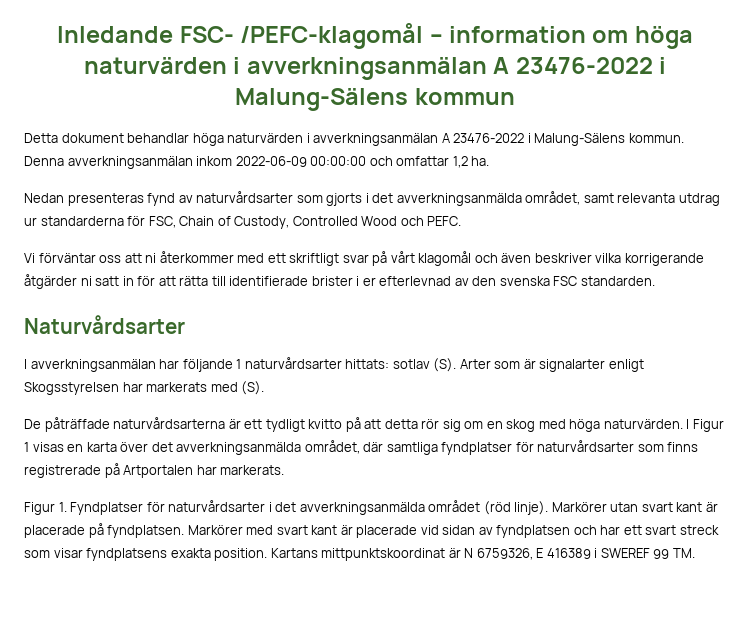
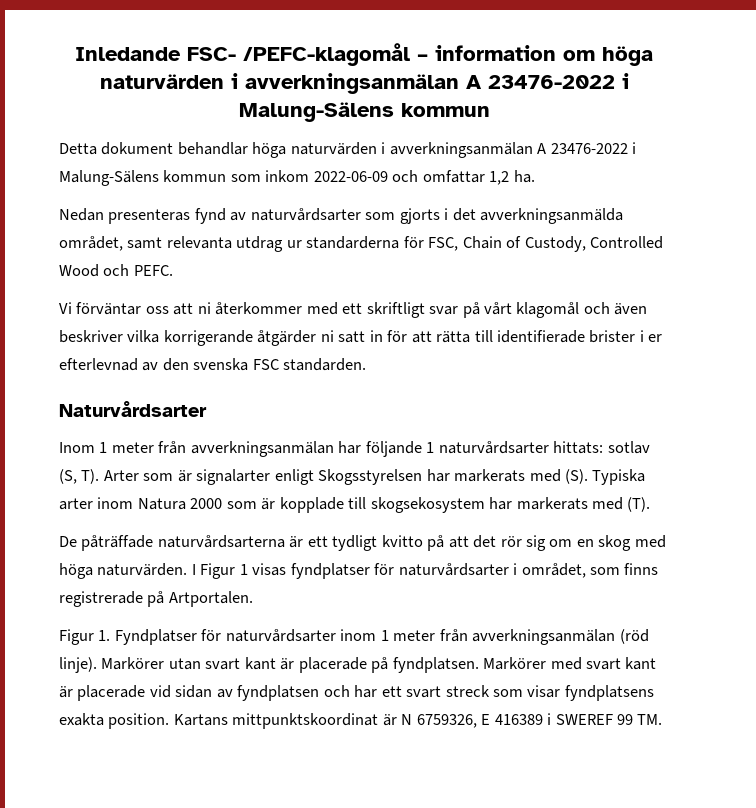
- Detta dokument behandlar höga naturvärden i avverkningsanmälan A 23476-2022 i Malung-Sälens kommun. Denna avverkningsanmälan inkom 2022-06-09 00:00:00 och omfattar 1,2 ha.
+ Detta dokument behandlar höga naturvärden i avverkningsanmälan A 23476-2022 i Malung-Sälens kommun som inkom 2022-06-09 och omfattar 1,2 ha.
- I avverkningsanmälan har följande 1 naturvårdsarter hittats: sotlav (S). Arter som är signalarter enligt Skogsstyrelsen har markerats med (S).
+ Inom 1 meter från avverkningsanmälan har följande 1 naturvårdsarter hittats: sotlav (S, T). Arter som är signalarter enligt Skogsstyrelsen har markerats med (S). Typiska arter inom Natura 2000 som är kopplade till skogsekosystem har markerats med (T).
- De påträffade naturvårdsarterna är ett tydligt kvitto på att detta rör sig om en skog med höga naturvärden.
+ De påträffade naturvårdsarterna är ett tydligt kvitto på att det rör sig om en skog med höga naturvärden.
- I Figur 1 visas en karta över det avverkningsanmälda området, där samtliga fyndplatser för naturvårdsarter som finns registrerade på Artportalen har markerats.
+ I Figur 1 visas fyndplatser för naturvårdsarter i området, som finns registrerade på Artportalen.
- Figur 1. Fyndplatser för naturvårdsarter i det avverkningsanmälda området (röd linje).
+ Figur 1. Fyndplatser för naturvårdsarter inom 1 meter från avverkningsanmälan (röd linje).

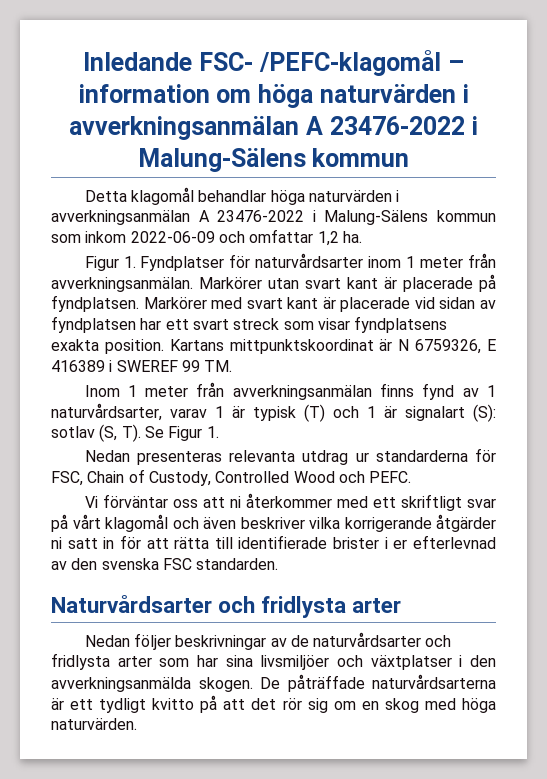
- Detta dokument behandlar höga naturvärden i avverkningsanmälan A 23476-2022 i Malung-Sälens kommun som inkom 2022-06-09 och omfattar 1,2 ha.
+ Detta klagomål behandlar höga naturvärden i avverkningsanmälan A 23476-2022 i Malung-Sälens kommun som inkom 2022-06-09 och omfattar 1,2 ha.
- Nedan presenteras fynd av naturvårdsarter som gjorts i det avverkningsanmälda området, samt relevanta utdrag ur standarderna för FSC, Chain of Custody, Controlled Wood och PEFC.
+ Figur 1. Fyndplatser för naturvårdsarter inom 1 meter från avverkningsanmälan. Markörer utan svart kant är placerade på fyndplatsen. Markörer med svart kant är placerade vid sidan av fyndplatsen har ett svart streck som visar fyndplatsens exakta position. Kartans mittpunktskoordinat är N 6759326, E 416389 i SWEREF 99 TM.
+ Inom 1 meter från avverkningsanmälan finns fynd av 1 naturvårdsarter, varav 1 är typisk (T) och 1 är signalart (S): sotlav (S, T). Se Figur 1.
+ Nedan presenteras relevanta utdrag ur standarderna för FSC, Chain of Custody, Controlled Wood och PEFC.
- Naturvårdsarter
- Inom 1 meter från avverkningsanmälan har följande 1 naturvårdsarter hittats: sotlav (S, T). Arter som är signalarter enligt Skogsstyrelsen har markerats med (S). Typiska arter inom Natura 2000 som är kopplade till skogsekosystem har markerats med (T).
- De påträffade naturvårdsarterna är ett tydligt kvitto på att det rör sig om en skog med höga naturvärden. I Figur 1 visas fyndplatser för naturvårdsarter i området, som finns registrerade på Artportalen.
- Figur 1. Fyndplatser för naturvårdsarter inom 1 meter från avverkningsanmälan (röd linje). Markörer utan svart kant är placerade på fyndplatsen. Markörer med svart kant är placerade vid sidan av fyndplatsen och har ett svart streck som visar fyndplatsens exakta position. Kartans mittpunktskoordinat är N 6759326, E 416389 i SWEREF 99 TM.
+ Naturvårdsarter och fridlysta arter
+ Nedan följer beskrivningar av de naturvårdsarter och fridlysta arter som har sina livsmiljöer och växtplatser i den avverkningsanmälda skogen. De påträffade naturvårdsarterna är ett tydligt kvitto på att det rör sig om en skog med höga naturvärden.

